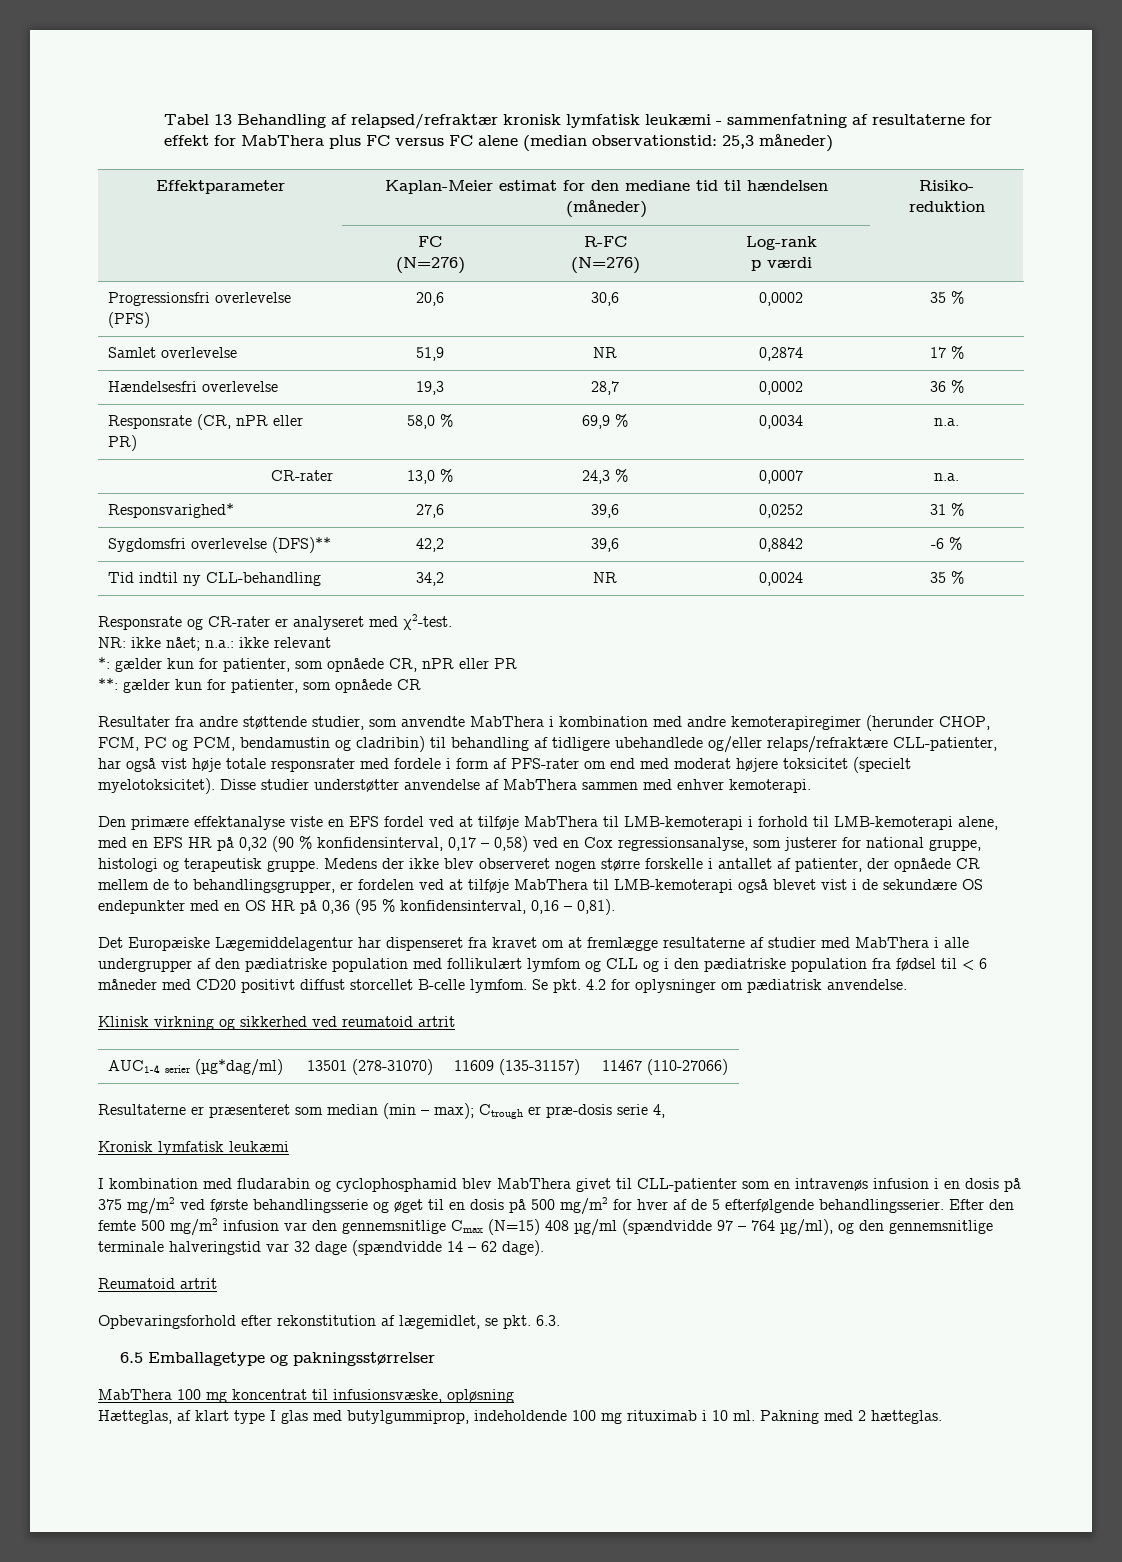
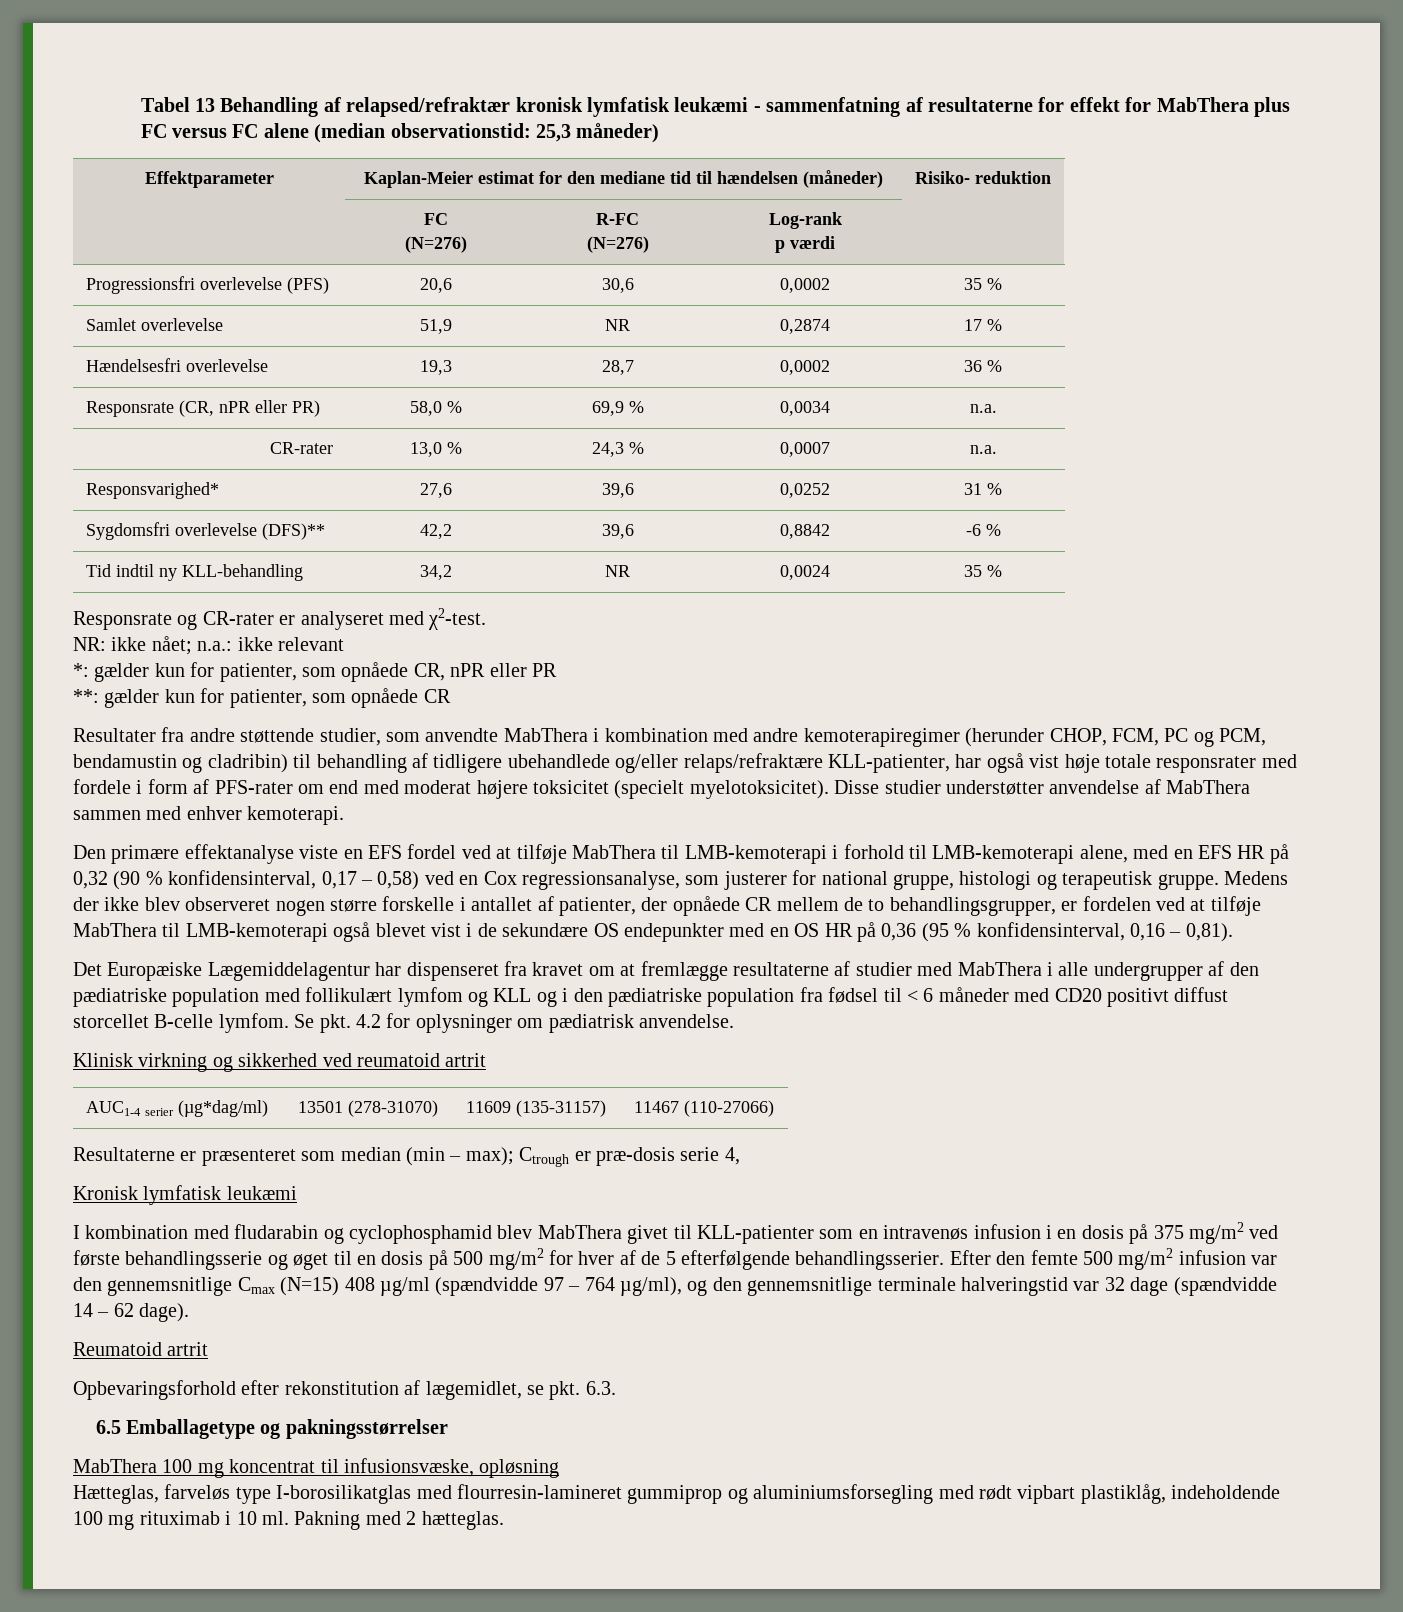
- Tid indtil ny CLL-behandling | 34,2 | NR | 0,0024 | 35 %
+ Tid indtil ny KLL-behandling | 34,2 | NR | 0,0024 | 35 %
- Resultater fra andre støttende studier, som anvendte MabThera i kombination med andre kemoterapiregimer (herunder CHOP, FCM, PC og PCM, bendamustin og cladribin) til behandling af tidligere ubehandlede og/eller relaps/refraktære CLL-patienter, har også vist høje totale responsrater med fordele i form af PFS-rater om end med moderat højere toksicitet (specielt myelotoksicitet).
+ Resultater fra andre støttende studier, som anvendte MabThera i kombination med andre kemoterapiregimer (herunder CHOP, FCM, PC og PCM, bendamustin og cladribin) til behandling af tidligere ubehandlede og/eller relaps/refraktære KLL-patienter, har også vist høje totale responsrater med fordele i form af PFS-rater om end med moderat højere toksicitet (specielt myelotoksicitet).
- Det Europæiske Lægemiddelagentur har dispenseret fra kravet om at fremlægge resultaterne af studier med MabThera i alle undergrupper af den pædiatriske population med follikulært lymfom og CLL og i den pædiatriske population fra fødsel til < 6 måneder med CD20 positivt diffust storcellet B-celle lymfom.
+ Det Europæiske Lægemiddelagentur har dispenseret fra kravet om at fremlægge resultaterne af studier med MabThera i alle undergrupper af den pædiatriske population med follikulært lymfom og KLL og i den pædiatriske population fra fødsel til < 6 måneder med CD20 positivt diffust storcellet B-celle lymfom.
- I kombination med fludarabin og cyclophosphamid blev MabThera givet til CLL-patienter som en intravenøs infusion i en dosis på 375 mg/m2 ved første behandlingsserie og øget til en dosis på 500 mg/m2 for hver af de 5 efterfølgende behandlingsserier.
+ I kombination med fludarabin og cyclophosphamid blev MabThera givet til KLL-patienter som en intravenøs infusion i en dosis på 375 mg/m2 ved første behandlingsserie og øget til en dosis på 500 mg/m2 for hver af de 5 efterfølgende behandlingsserier.
- Hætteglas, af klart type I glas med butylgummiprop, indeholdende 100 mg rituximab i 10 ml.
+ Hætteglas, farveløs type I-borosilikatglas med flourresin-lamineret gummiprop og aluminiumsforsegling med rødt vipbart plastiklåg, indeholdende 100 mg rituximab i 10 ml.

